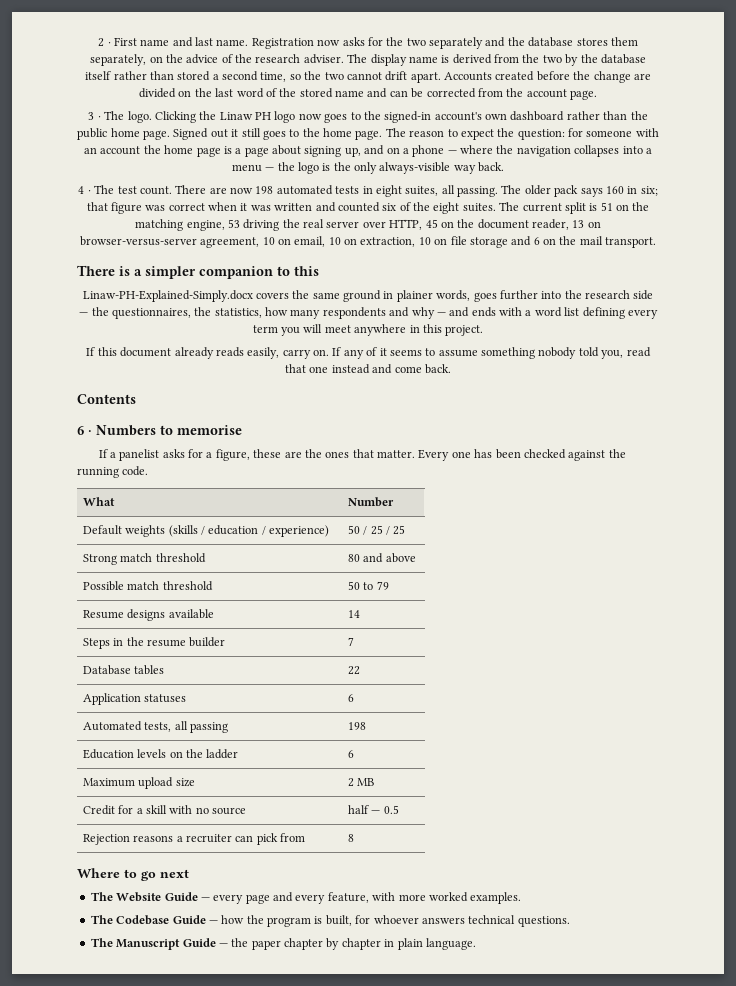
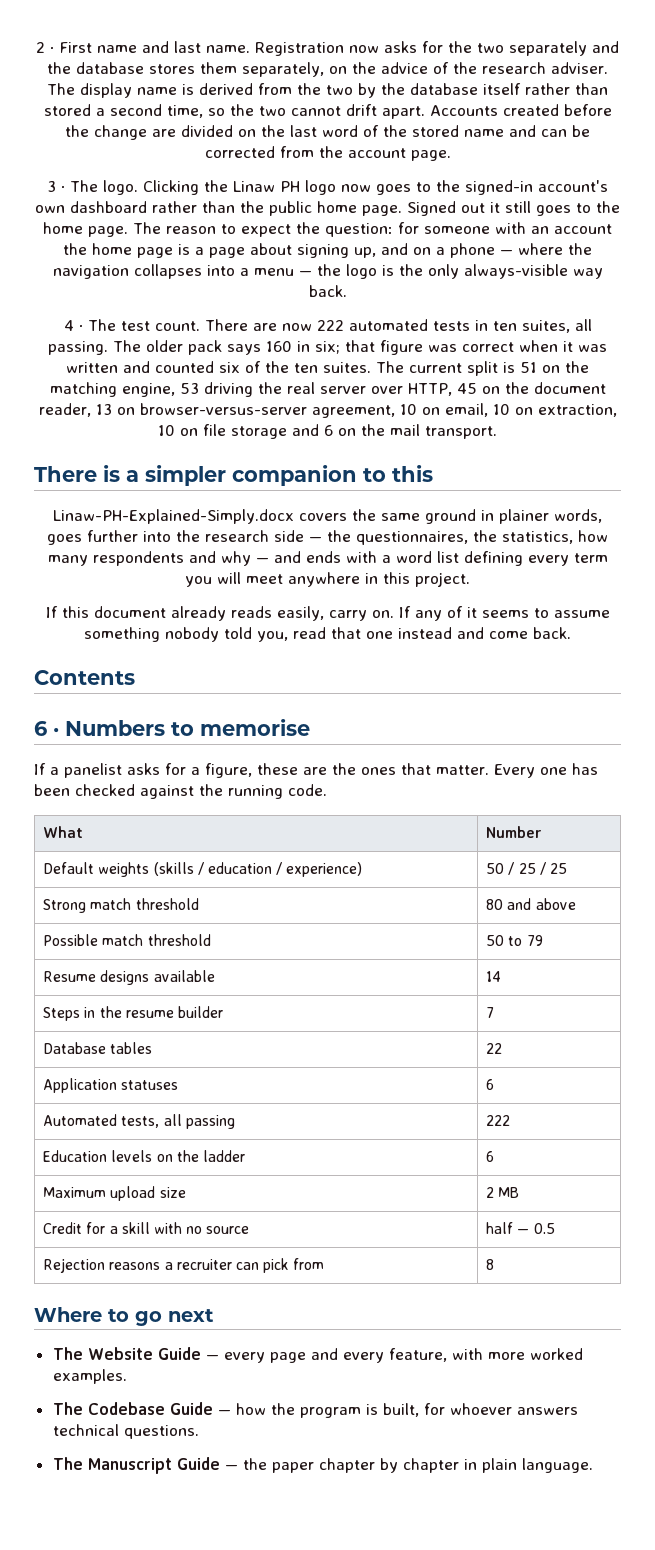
- There are now 198 automated tests in eight suites, all passing.
+ There are now 222 automated tests in ten suites, all passing.
- The older pack says 160 in six; that figure was correct when it was written and counted six of the eight suites.
+ The older pack says 160 in six; that figure was correct when it was written and counted six of the ten suites.
- Automated tests, all passing | 198
+ Automated tests, all passing | 222

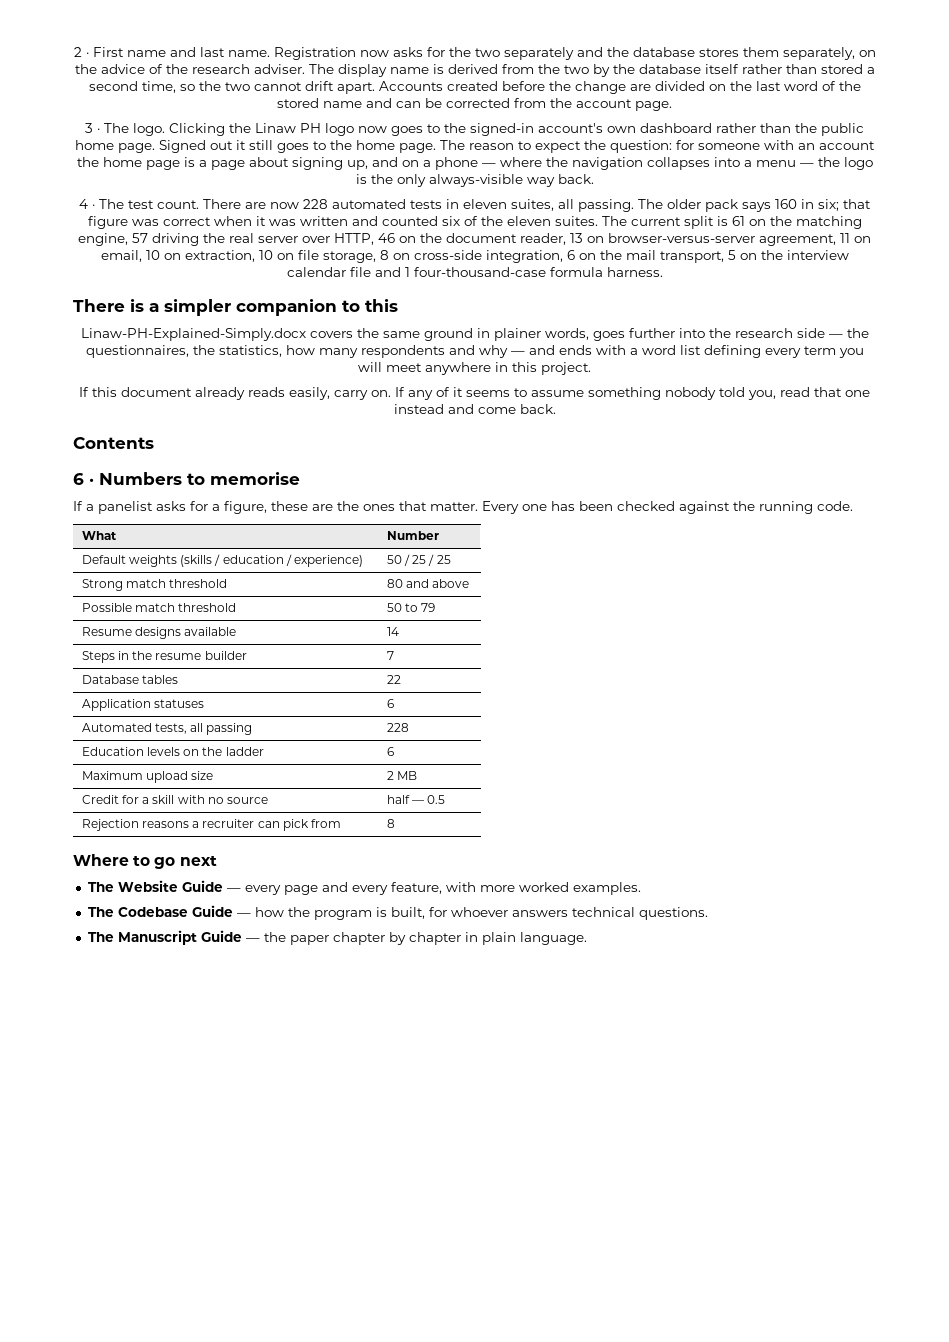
- There are now 222 automated tests in ten suites, all passing.
+ There are now 228 automated tests in eleven suites, all passing.
- The older pack says 160 in six; that figure was correct when it was written and counted six of the ten suites.
+ The older pack says 160 in six; that figure was correct when it was written and counted six of the eleven suites.
- The current split is 51 on the matching engine, 53 driving the real server over HTTP, 45 on the document reader, 13 on browser-versus-server agreement, 10 on email, 10 on extraction, 10 on file storage and 6 on the mail transport.
+ The current split is 61 on the matching engine, 57 driving the real server over HTTP, 46 on the document reader, 13 on browser-versus-server agreement, 11 on email, 10 on extraction, 10 on file storage, 8 on cross-side integration, 6 on the mail transport, 5 on the interview calendar file and 1 four-thousand-case formula harness.
- Automated tests, all passing | 222
+ Automated tests, all passing | 228

